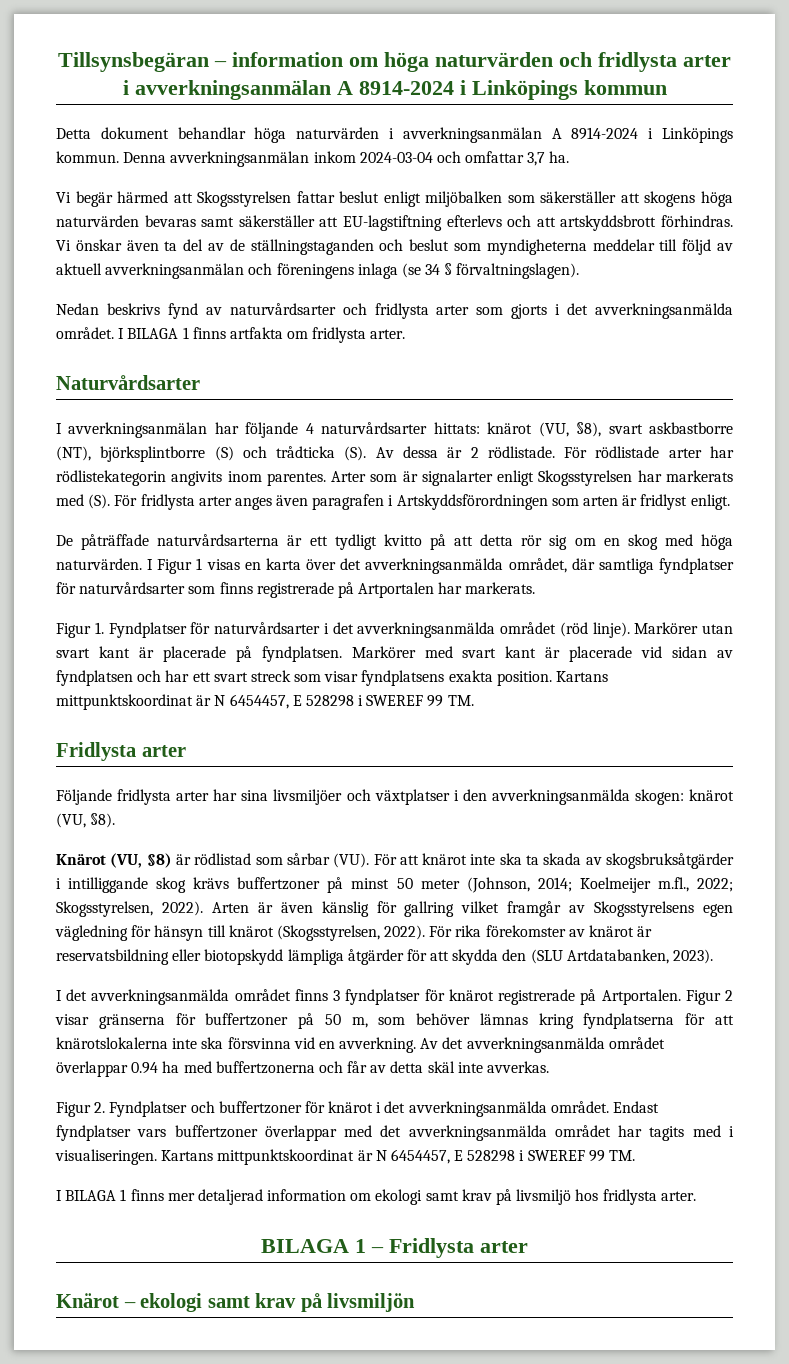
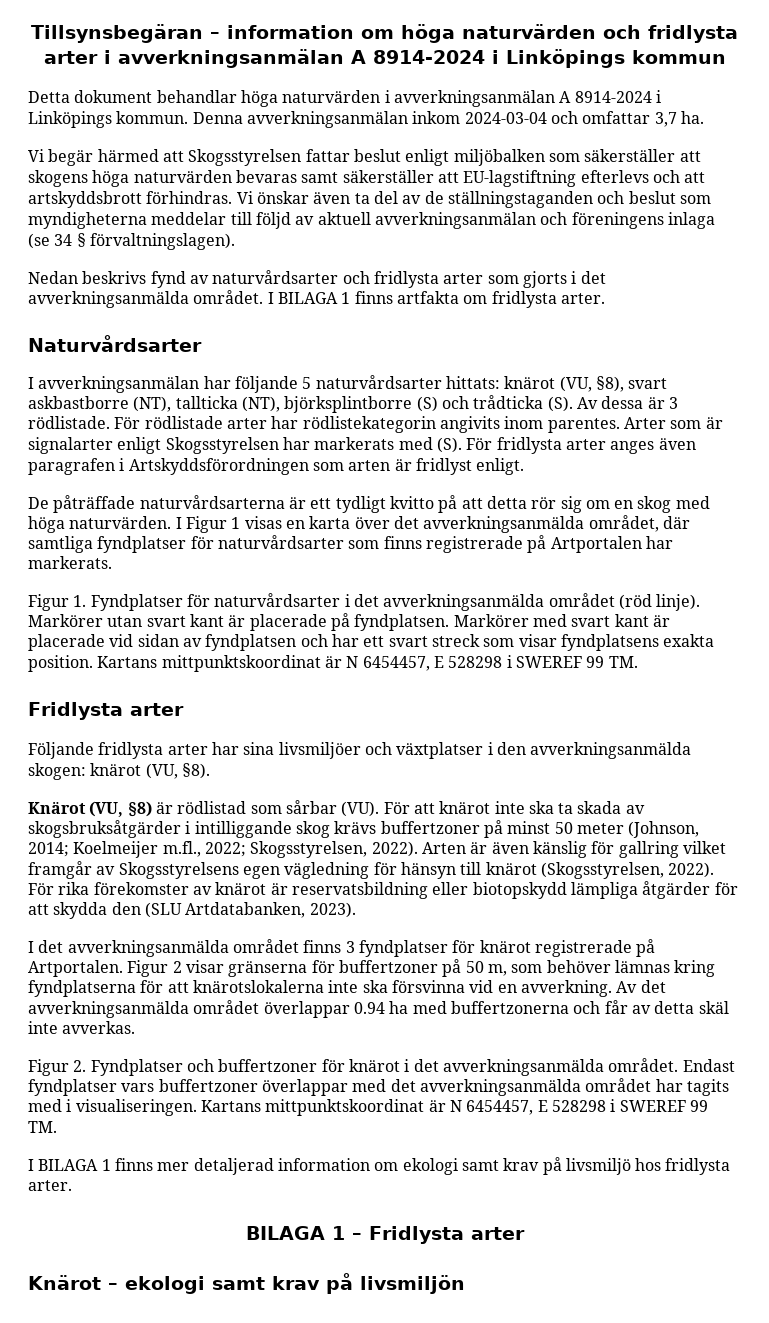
- I avverkningsanmälan har följande 4 naturvårdsarter hittats: knärot (VU, §8), svart askbastborre (NT), björksplintborre (S) och trådticka (S). Av dessa är 2 rödlistade.
+ I avverkningsanmälan har följande 5 naturvårdsarter hittats: knärot (VU, §8), svart askbastborre (NT), tallticka (NT), björksplintborre (S) och trådticka (S). Av dessa är 3 rödlistade.

